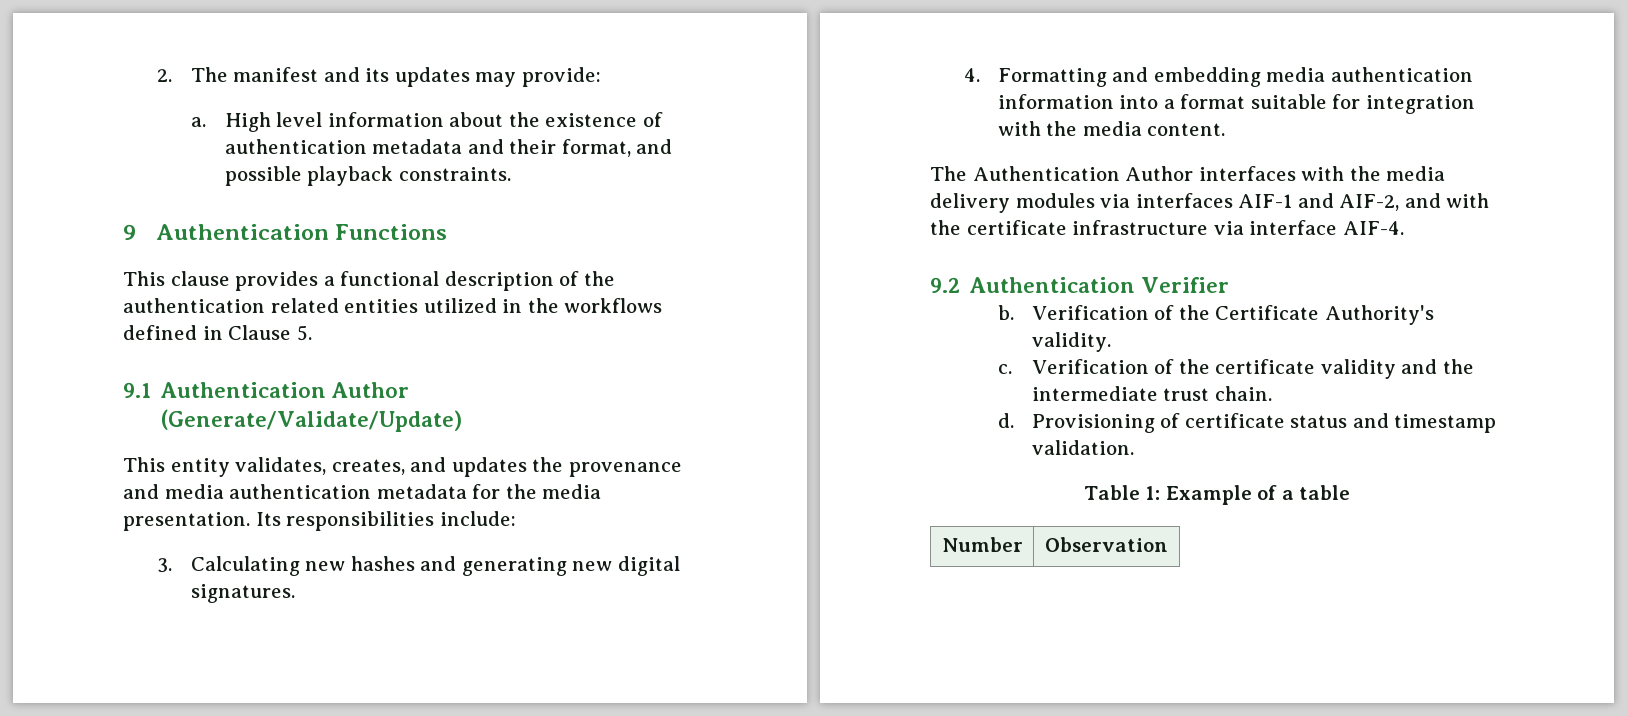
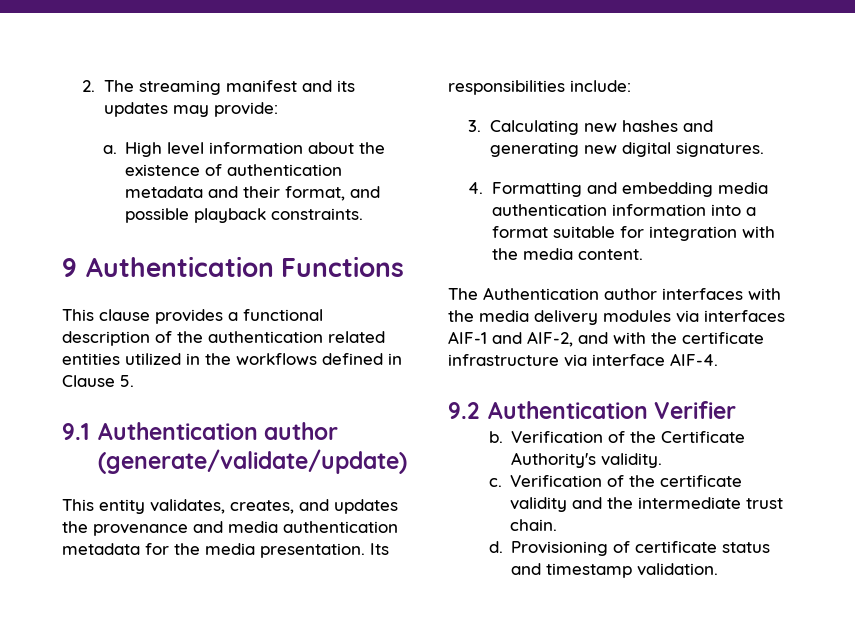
- 2. The manifest and its updates may provide:
+ 2. The streaming manifest and its updates may provide:
- 9.1 Authentication Author (Generate/Validate/Update)
+ 9.1 Authentication author (generate/validate/update)
- The Authentication Author interfaces with the media delivery modules via interfaces AIF-1 and AIF-2, and with the certificate infrastructure via interface AIF-4.
+ The Authentication author interfaces with the media delivery modules via interfaces AIF-1 and AIF-2, and with the certificate infrastructure via interface AIF-4.
- Table 1: Example of a table
- Number | Observation

